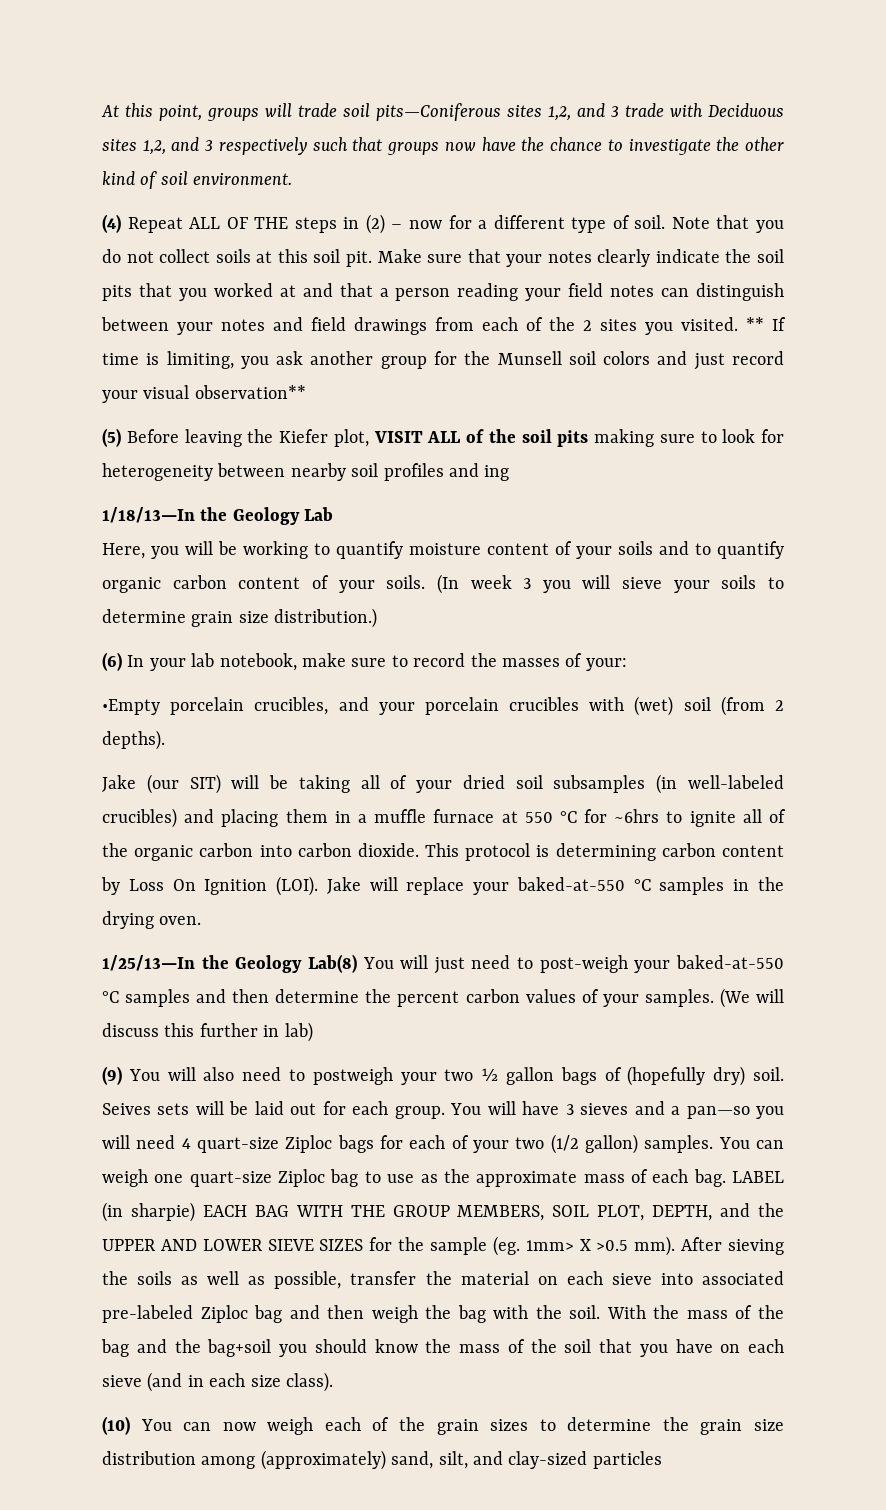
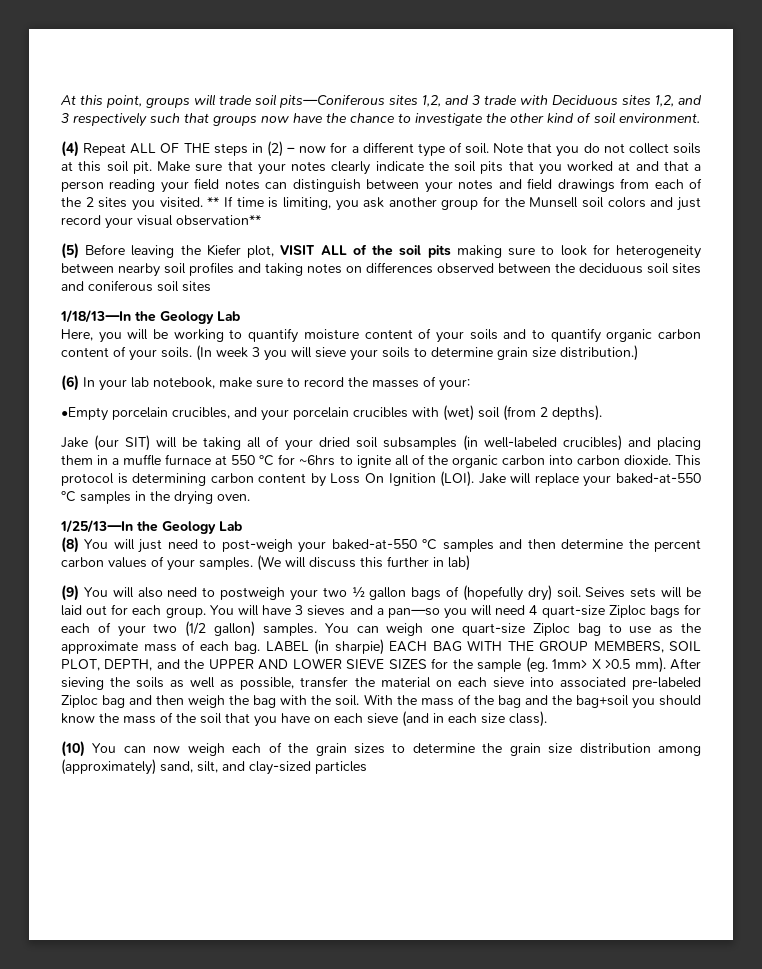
- (5) Before leaving the Kiefer plot, VISIT ALL of the soil pits making sure to look for heterogeneity between nearby soil profiles and ing
+ (5) Before leaving the Kiefer plot, VISIT ALL of the soil pits making sure to look for heterogeneity between nearby soil profiles and taking notes on differences observed between the deciduous soil sites and coniferous soil sites
- 1/25/13—In the Geology Lab(8) You will just need to post-weigh your baked-at-550 °C samples and then determine the percent carbon values of your samples.
+ 1/25/13—In the Geology Lab
+ (8) You will just need to post-weigh your baked-at-550 °C samples and then determine the percent carbon values of your samples.

